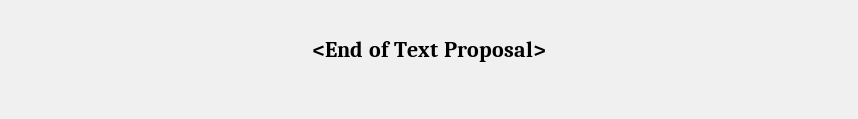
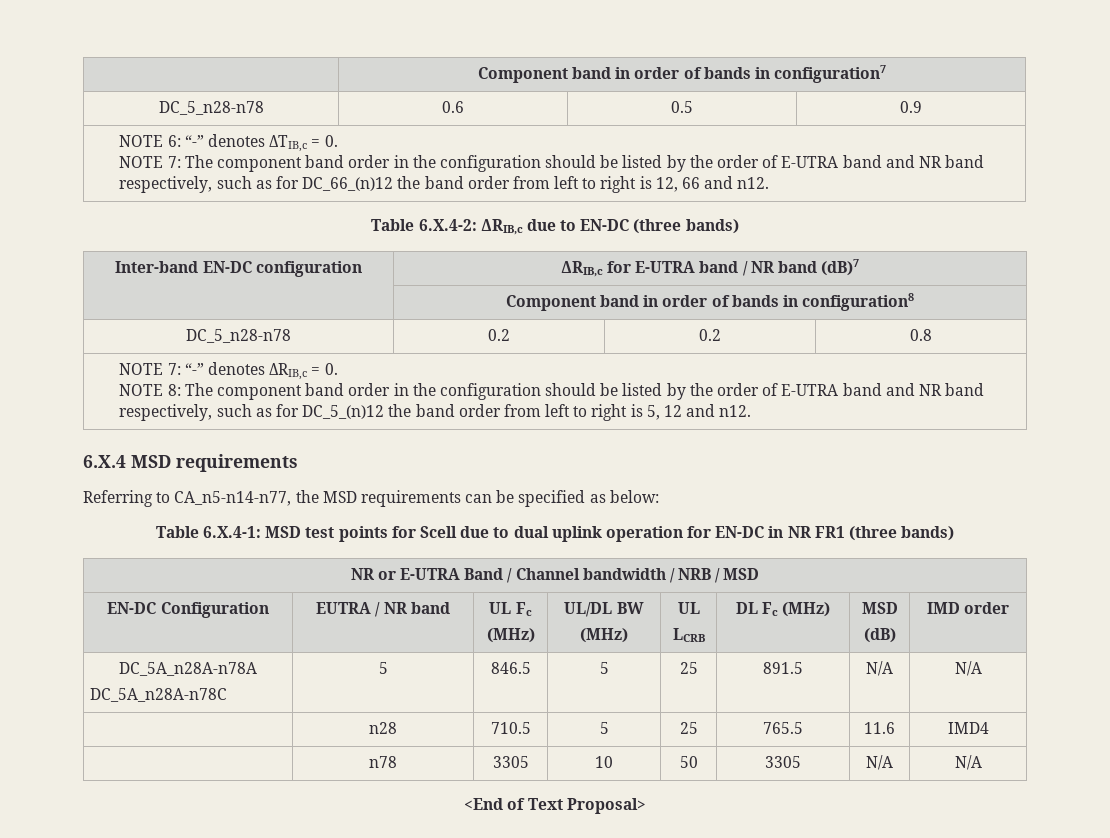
+ | Component band in order of bands in configuration7
+ DC_5_n28-n78 | 0.6 | 0.5 | 0.9
+ NOTE 6: “-” denotes ΔTIB,c = 0.
+ NOTE 7: The component band order in the configuration should be listed by the order of E-UTRA band and NR band respectively, such as for DC_66_(n)12 the band order from left to right is 12, 66 and n12.
+ Table 6.X.4-2: ΔRIB,c due to EN-DC (three bands)
+ Inter-band EN-DC configuration | ΔRIB,c for E-UTRA band / NR band (dB)7
+ | Component band in order of bands in configuration8
+ DC_5_n28-n78 | 0.2 | 0.2 | 0.8
+ NOTE 7: “-” denotes ΔRIB,c = 0.
+ NOTE 8: The component band order in the configuration should be listed by the order of E-UTRA band and NR band respectively, such as for DC_5_(n)12 the band order from left to right is 5, 12 and n12.
+ 6.X.4 MSD requirements
+ Referring to CA_n5-n14-n77, the MSD requirements can be specified as below:
+ Table 6.X.4-1: MSD test points for Scell due to dual uplink operation for EN-DC in NR FR1 (three bands)
+ NR or E-UTRA Band / Channel bandwidth / NRB / MSD
+ EN-DC Configuration | EUTRA / NR band | UL Fc
+ (MHz) | UL/DL BW
+ (MHz) | UL
+ LCRB | DL Fc (MHz) | MSD
+ (dB) | IMD order
+ DC_5A_n28A-n78A
+ DC_5A_n28A-n78C | 5 | 846.5 | 5 | 25 | 891.5 | N/A | N/A
+ | n28 | 710.5 | 5 | 25 | 765.5 | 11.6 | IMD4
+ | n78 | 3305 | 10 | 50 | 3305 | N/A | N/A

